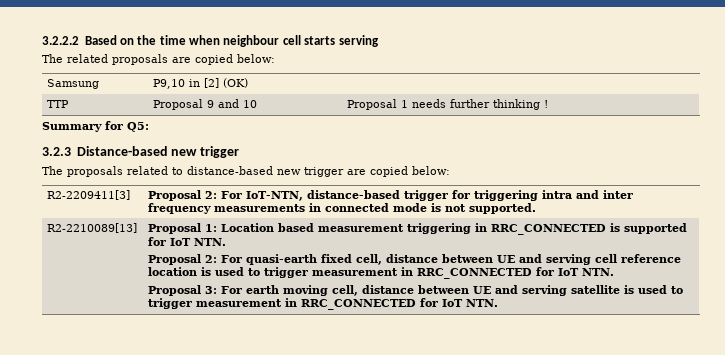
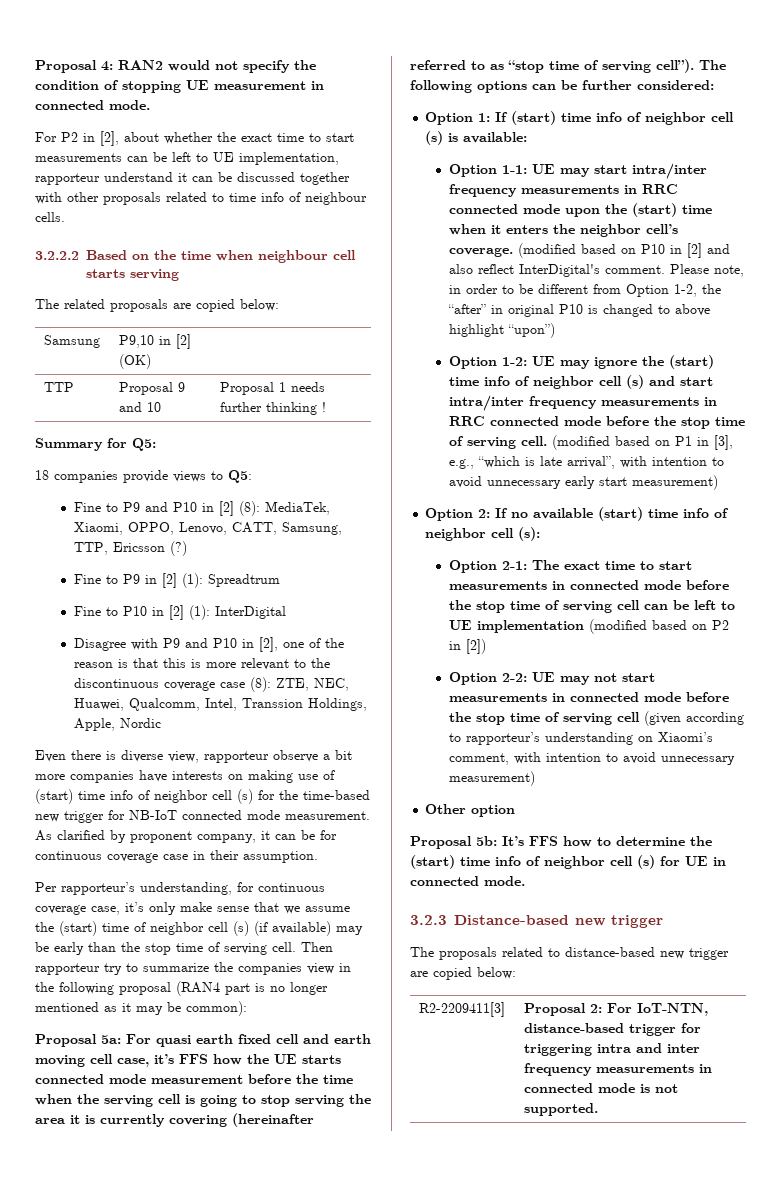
+ Proposal 4: RAN2 would not specify the condition of stopping UE measurement in connected mode.
+ For P2 in [2], about whether the exact time to start measurements can be left to UE implementation, rapporteur understand it can be discussed together with other proposals related to time info of neighbour cells.
+ 18 companies provide views to Q5:
+ Fine to P9 and P10 in [2] (8): MediaTek, Xiaomi, OPPO, Lenovo, CATT, Samsung, TTP, Ericsson (?)
+ Fine to P9 in [2] (1): Spreadtrum
+ Fine to P10 in [2] (1): InterDigital
+ Disagree with P9 and P10 in [2], one of the reason is that this is more relevant to the discontinuous coverage case (8): ZTE, NEC, Huawei, Qualcomm, Intel, Transsion Holdings, Apple, Nordic
+ Even there is diverse view, rapporteur observe a bit more companies have interests on making use of (start) time info of neighbor cell (s) for the time-based new trigger for NB-IoT connected mode measurement. As clarified by proponent company, it can be for continuous coverage case in their assumption.
+ Per rapporteur’s understanding, for continuous coverage case, it’s only make sense that we assume the (start) time of neighbor cell (s) (if available) may be early than the stop time of serving cell. Then rapporteur try to summarize the companies view in the following proposal (RAN4 part is no longer mentioned as it may be common):
+ Proposal 5a: For quasi earth fixed cell and earth moving cell case, it’s FFS how the UE starts connected mode measurement before the time when the serving cell is going to stop serving the area it is currently covering (hereinafter referred to as “stop time of serving cell”). The following options can be further considered:
+ Option 1: If (start) time info of neighbor cell (s) is available:
+ Option 1-1: UE may start intra/inter frequency measurements in RRC connected mode upon the (start) time when it enters the neighbor cell’s coverage. (modified based on P10 in [2] and also reflect InterDigital's comment. Please note, in order to be different from Option 1-2, the “after” in original P10 is changed to above highlight “upon”)
+ Option 1-2: UE may ignore the (start) time info of neighbor cell (s) and start intra/inter frequency measurements in RRC connected mode before the stop time of serving cell. (modified based on P1 in [3], e.g., “which is late arrival”, with intention to avoid unnecessary early start measurement)
+ Option 2: If no available (start) time info of neighbor cell (s):
+ Option 2-1: The exact time to start measurements in connected mode before the stop time of serving cell can be left to UE implementation (modified based on P2 in [2])
+ Option 2-2: UE may not start measurements in connected mode before the stop time of serving cell (given according to rapporteur’s understanding on Xiaomi’s comment, with intention to avoid unnecessary measurement)
+ Other option
+ Proposal 5b: It’s FFS how to determine the (start) time info of neighbor cell (s) for UE in connected mode.
- R2-2210089[13] | Proposal 1: Location based measurement triggering in RRC_CONNECTED is supported for IoT NTN.
- Proposal 2: For quasi-earth fixed cell, distance between UE and serving cell reference location is used to trigger measurement in RRC_CONNECTED for IoT NTN.
- Proposal 3: For earth moving cell, distance between UE and serving satellite is used to trigger measurement in RRC_CONNECTED for IoT NTN.

